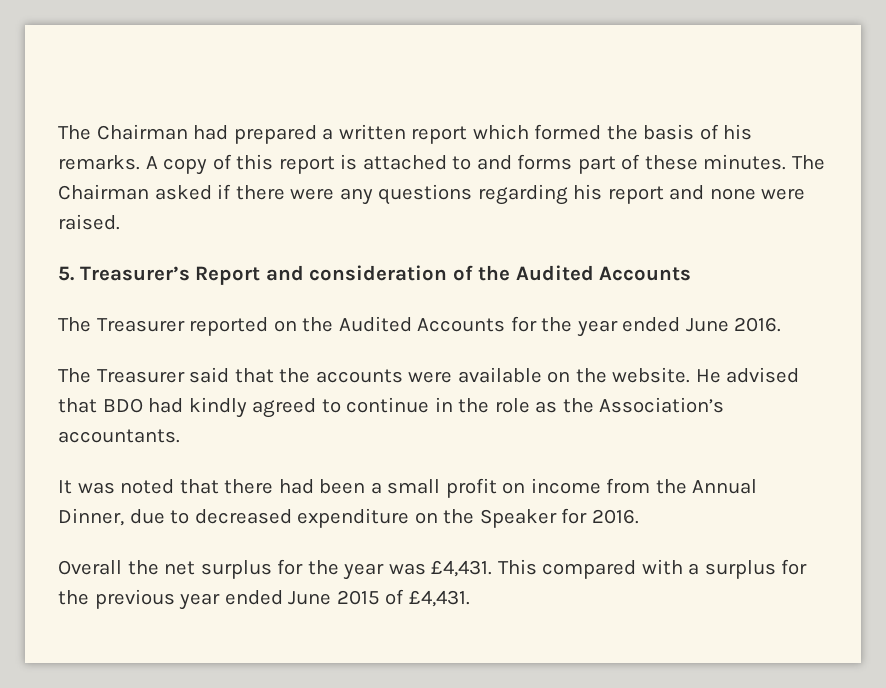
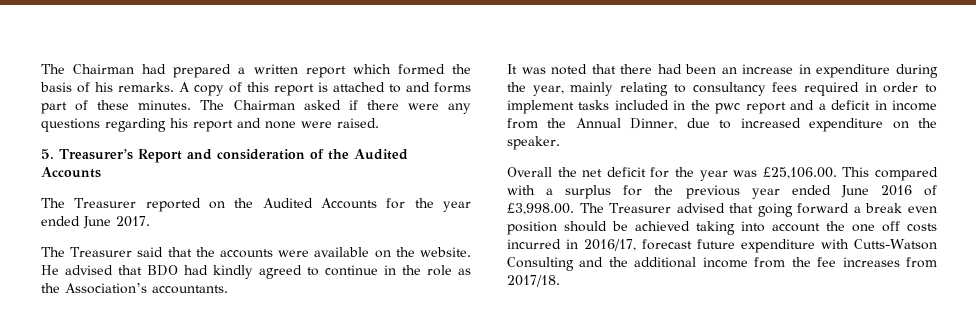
- The Treasurer reported on the Audited Accounts for the year ended June 2016.
+ The Treasurer reported on the Audited Accounts for the year ended June 2017.
- It was noted that there had been a small profit on income from the Annual Dinner, due to decreased expenditure on the Speaker for 2016.
+ It was noted that there had been an increase in expenditure during the year, mainly relating to consultancy fees required in order to implement tasks included in the pwc report and a deficit in income from the Annual Dinner, due to increased expenditure on the speaker.
- Overall the net surplus for the year was £4,431. This compared with a surplus for the previous year ended June 2015 of £4,431.
+ Overall the net deficit for the year was £25,106.00. This compared with a surplus for the previous year ended June 2016 of £3,998.00. The Treasurer advised that going forward a break even position should be achieved taking into account the one off costs incurred in 2016/17, forecast future expenditure with Cutts-Watson Consulting and the additional income from the fee increases from 2017/18.

